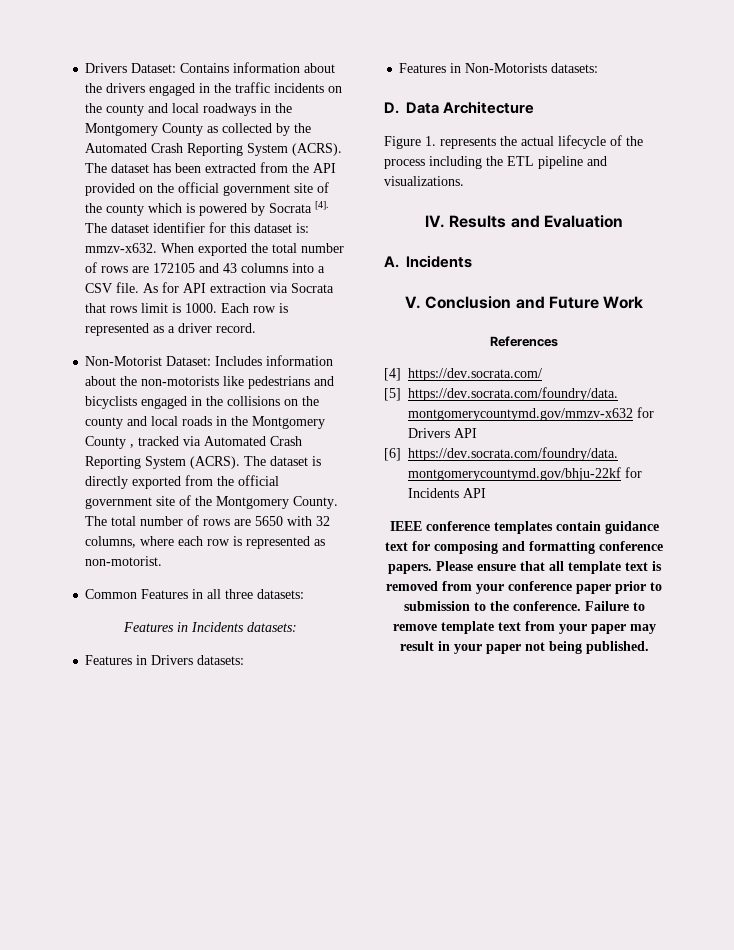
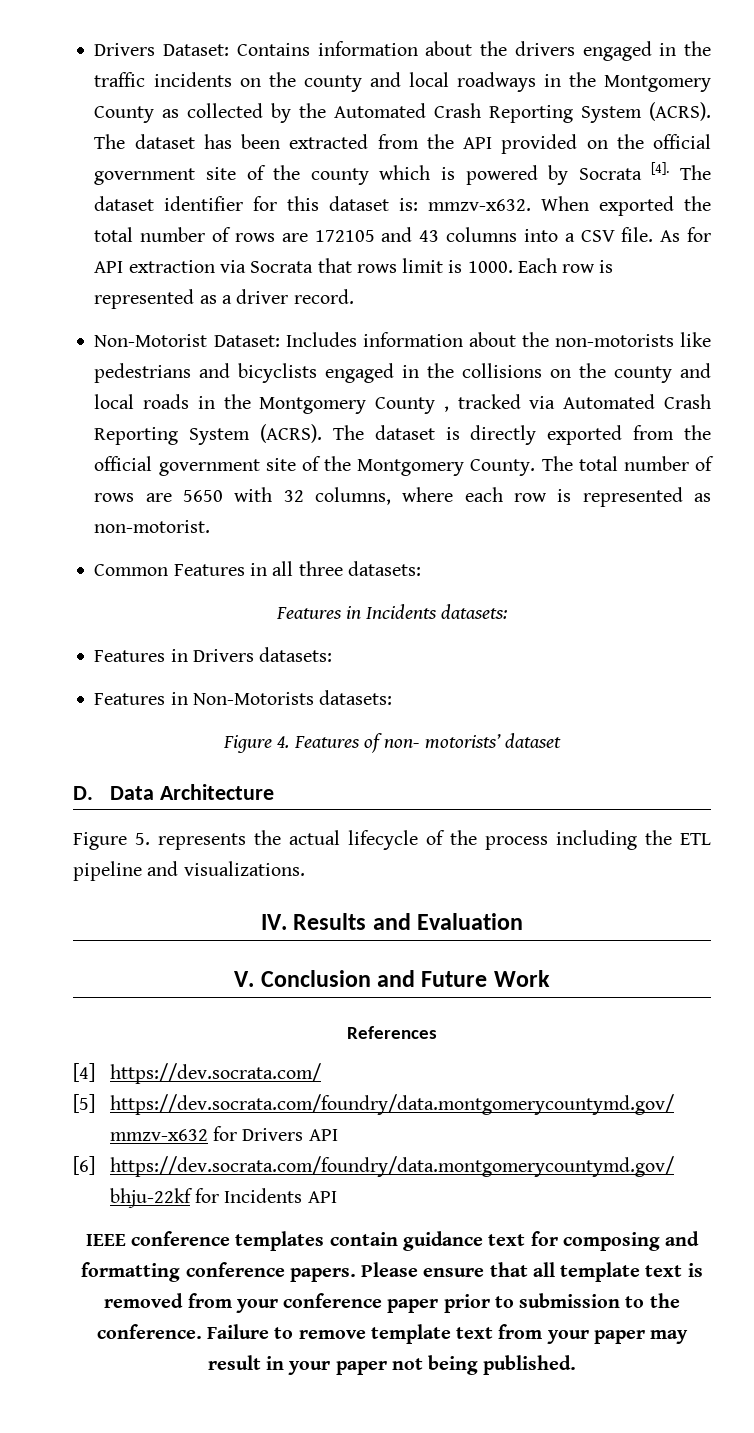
+ Figure 4. Features of non- motorists’ dataset
- Figure 1. represents the actual lifecycle of the process including the ETL pipeline and visualizations.
+ Figure 5. represents the actual lifecycle of the process including the ETL pipeline and visualizations.
- A. Incidents

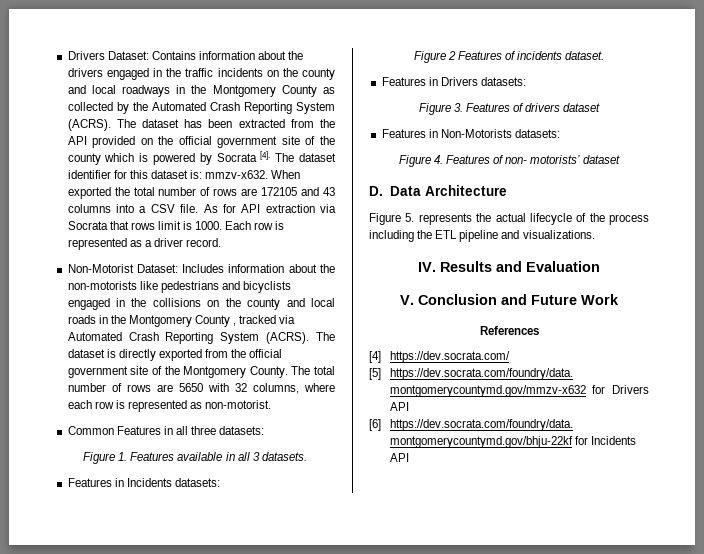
+ Figure 1. Features available in all 3 datasets.
  Features in Incidents datasets:
+ Figure 2 Features of incidents dataset.
  Features in Drivers datasets:
+ Figure 3. Features of drivers dataset
- IEEE conference templates contain guidance text for composing and formatting conference papers. Please ensure that all template text is removed from your conference paper prior to submission to the conference. Failure to remove template text from your paper may result in your paper not being published.

